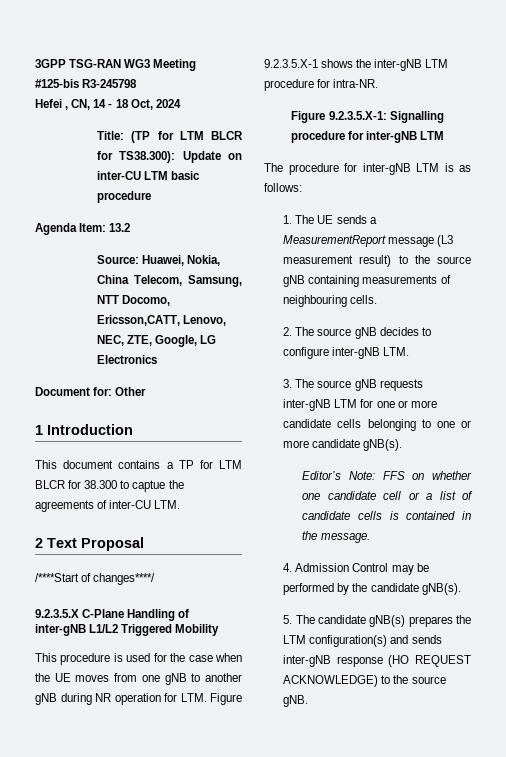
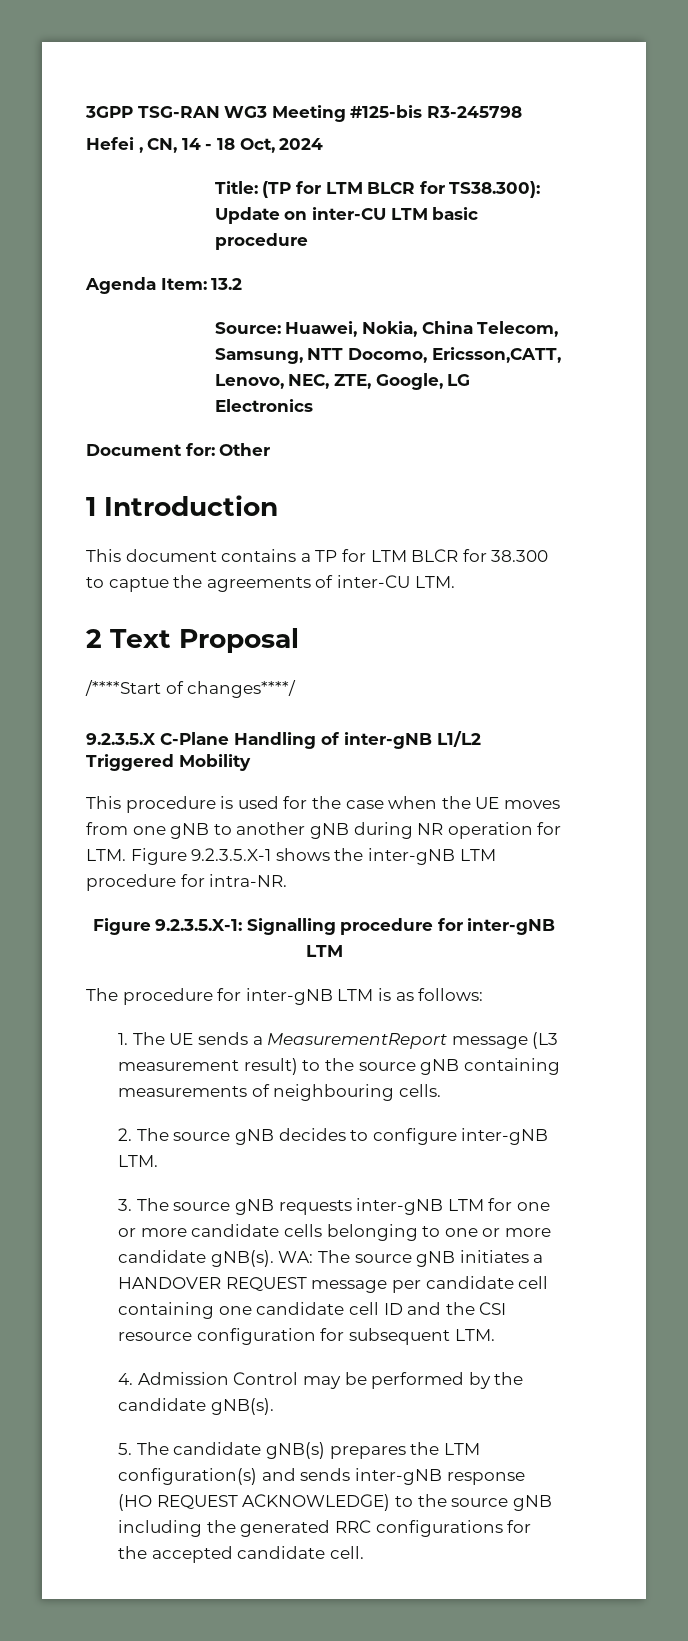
- 3. The source gNB requests inter-gNB LTM for one or more candidate cells belonging to one or more candidate gNB(s).
- Editor’s Note: FFS on whether one candidate cell or a list of candidate cells is contained in the message.
+ 3. The source gNB requests inter-gNB LTM for one or more candidate cells belonging to one or more candidate gNB(s). WA: The source gNB initiates a HANDOVER REQUEST message per candidate cell containing one candidate cell ID and the CSI resource configuration for subsequent LTM.
- 5. The candidate gNB(s) prepares the LTM configuration(s) and sends inter-gNB response (HO REQUEST ACKNOWLEDGE) to the source gNB.
+ 5. The candidate gNB(s) prepares the LTM configuration(s) and sends inter-gNB response (HO REQUEST ACKNOWLEDGE) to the source gNB including the generated RRC configurations for the accepted candidate cell.

